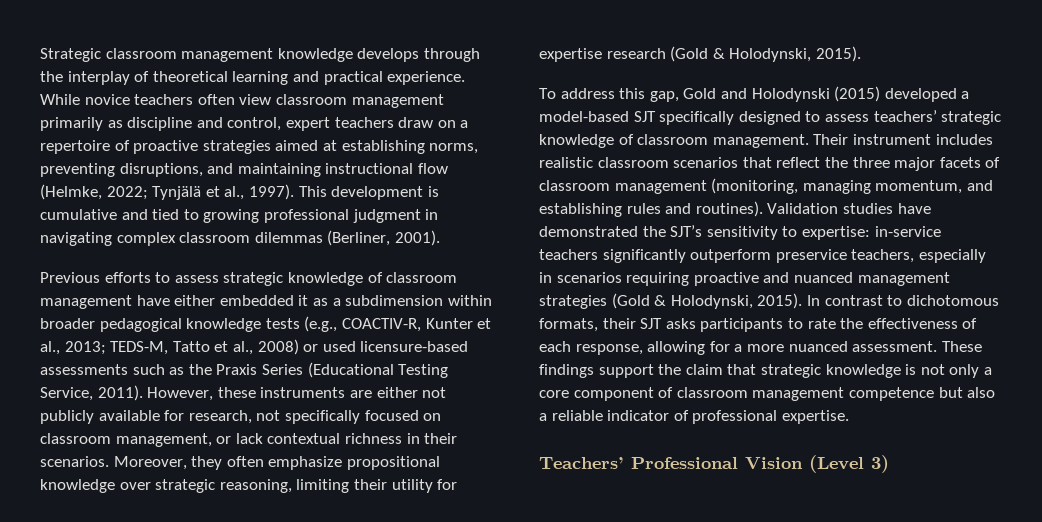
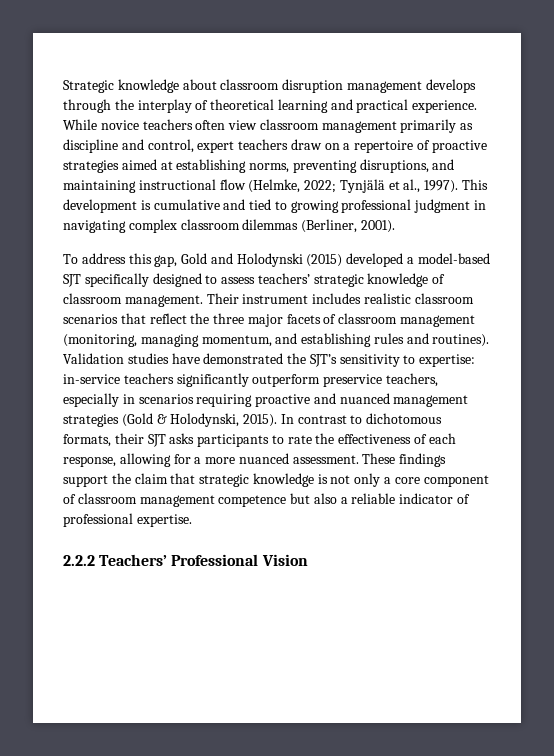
- Strategic classroom management knowledge develops through the interplay of theoretical learning and practical experience.
+ Strategic knowledge about classroom disruption management develops through the interplay of theoretical learning and practical experience.
- Previous efforts to assess strategic knowledge of classroom management have either embedded it as a subdimension within broader pedagogical knowledge tests (e.g., COACTIV-R, Kunter et al., 2013; TEDS-M, Tatto et al., 2008) or used licensure-based assessments such as the Praxis Series (Educational Testing Service, 2011). However, these instruments are either not publicly available for research, not specifically focused on classroom management, or lack contextual richness in their scenarios. Moreover, they often emphasize propositional knowledge over strategic reasoning, limiting their utility for expertise research (Gold & Holodynski, 2015).
- Teachers’ Professional Vision (Level 3)
+ 2.2.2 Teachers’ Professional Vision

